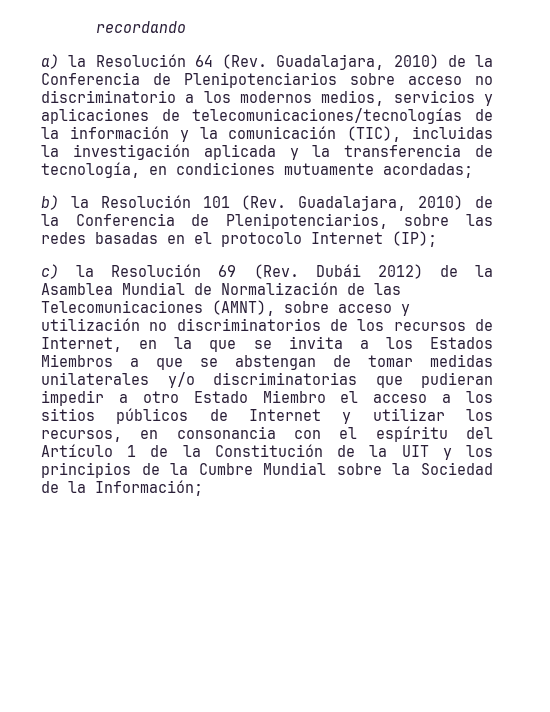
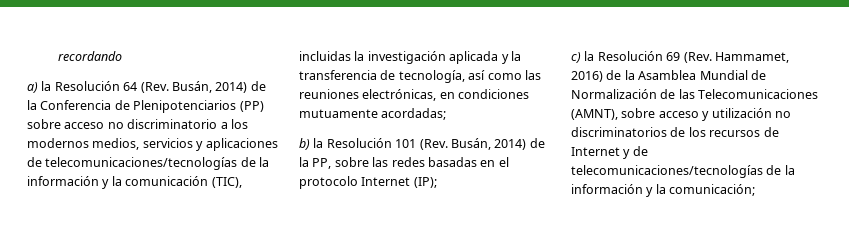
- a) la Resolución 64 (Rev. Guadalajara, 2010) de la Conferencia de Plenipotenciarios sobre acceso no discriminatorio a los modernos medios, servicios y aplicaciones de telecomunicaciones/tecnologías de la información y la comunicación (TIC), incluidas la investigación aplicada y la transferencia de tecnología, en condiciones mutuamente acordadas;
+ a) la Resolución 64 (Rev. Busán, 2014) de la Conferencia de Plenipotenciarios (PP) sobre acceso no discriminatorio a los modernos medios, servicios y aplicaciones de telecomunicaciones/tecnologías de la información y la comunicación (TIC), incluidas la investigación aplicada y la transferencia de tecnología, así como las reuniones electrónicas, en condiciones mutuamente acordadas;
- b) la Resolución 101 (Rev. Guadalajara, 2010) de la Conferencia de Plenipotenciarios, sobre las redes basadas en el protocolo Internet (IP);
+ b) la Resolución 101 (Rev. Busán, 2014) de la PP, sobre las redes basadas en el protocolo Internet (IP);
- c) la Resolución 69 (Rev. Dubái 2012) de la Asamblea Mundial de Normalización de las Telecomunicaciones (AMNT), sobre acceso y utilización no discriminatorios de los recursos de Internet, en la que se invita a los Estados Miembros a que se abstengan de tomar medidas unilaterales y/o discriminatorias que pudieran impedir a otro Estado Miembro el acceso a los sitios públicos de Internet y utilizar los recursos, en consonancia con el espíritu del Artículo 1 de la Constitución de la UIT y los principios de la Cumbre Mundial sobre la Sociedad de la Información;
+ c) la Resolución 69 (Rev. Hammamet, 2016) de la Asamblea Mundial de Normalización de las Telecomunicaciones (AMNT), sobre acceso y utilización no discriminatorios de los recursos de Internet y de telecomunicaciones/tecnologías de la información y la comunicación;

